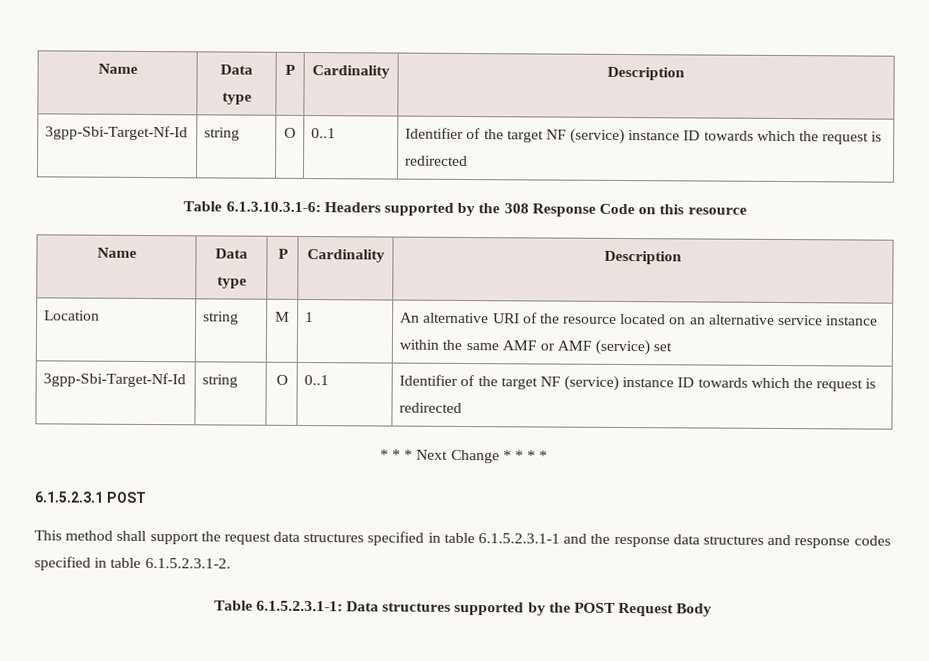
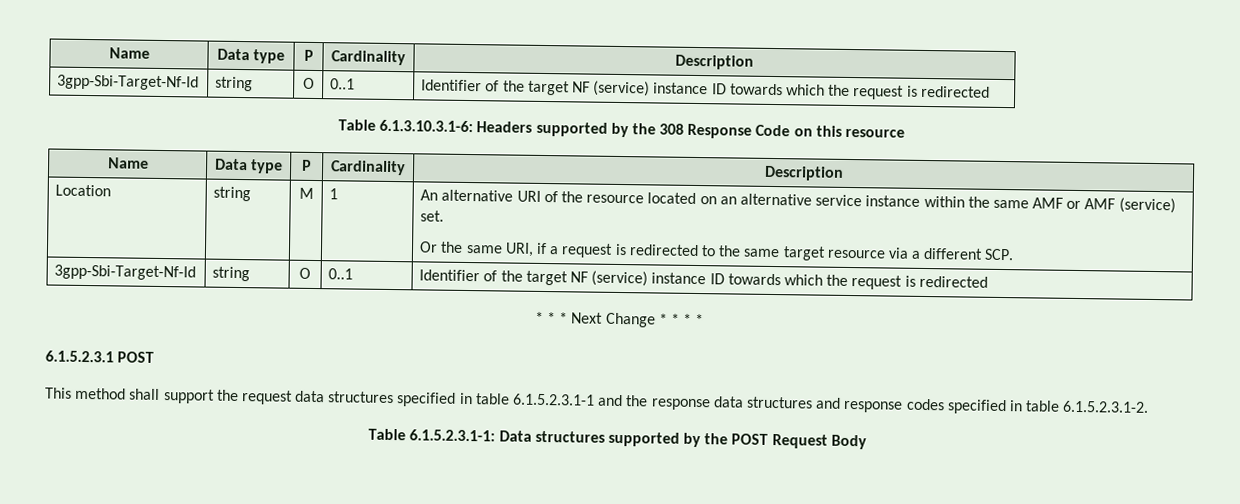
- An alternative URI of the resource located on an alternative service instance within the same AMF or AMF (service) set
+ An alternative URI of the resource located on an alternative service instance within the same AMF or AMF (service) set.
+ Or the same URI, if a request is redirected to the same target resource via a different SCP.

